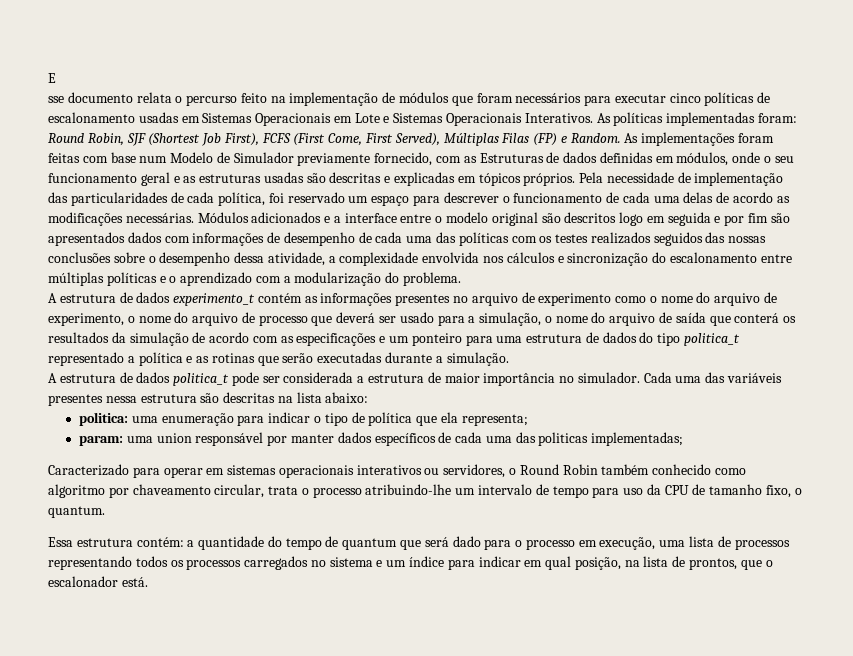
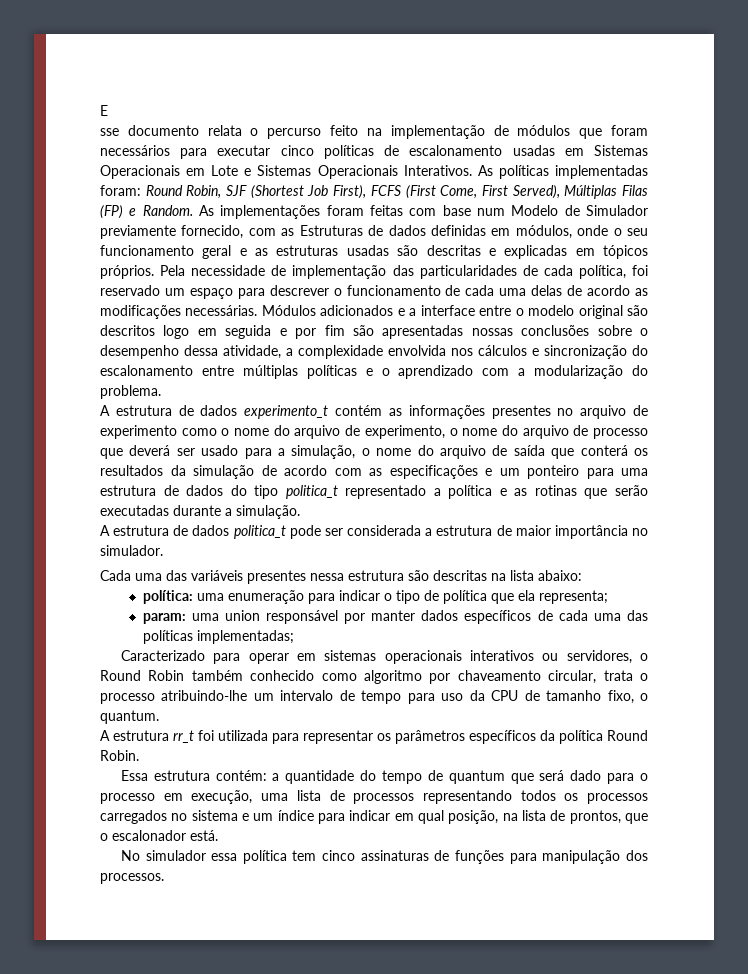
- Módulos adicionados e a interface entre o modelo original são descritos logo em seguida e por fim são apresentados dados com informações de desempenho de cada uma das políticas com os testes realizados seguidos das nossas conclusões sobre o desempenho dessa atividade, a complexidade envolvida nos cálculos e sincronização do escalonamento entre múltiplas políticas e o aprendizado com a modularização do problema.
+ Módulos adicionados e a interface entre o modelo original são descritos logo em seguida e por fim são apresentadas nossas conclusões sobre o desempenho dessa atividade, a complexidade envolvida nos cálculos e sincronização do escalonamento entre múltiplas políticas e o aprendizado com a modularização do problema.
- A estrutura de dados politica_t pode ser considerada a estrutura de maior importância no simulador. Cada uma das variáveis presentes nessa estrutura são descritas na lista abaixo:
+ A estrutura de dados politica_t pode ser considerada a estrutura de maior importância no simulador.
+ Cada uma das variáveis presentes nessa estrutura são descritas na lista abaixo:
- politica: uma enumeração para indicar o tipo de política que ela representa;
+ política: uma enumeração para indicar o tipo de política que ela representa;
- param: uma union responsável por manter dados específicos de cada uma das politicas implementadas;
+ param: uma union responsável por manter dados específicos de cada uma das políticas implementadas;
+ A estrutura rr_t foi utilizada para representar os parâmetros específicos da política Round Robin.
+ No simulador essa política tem cinco assinaturas de funções para manipulação dos processos.

